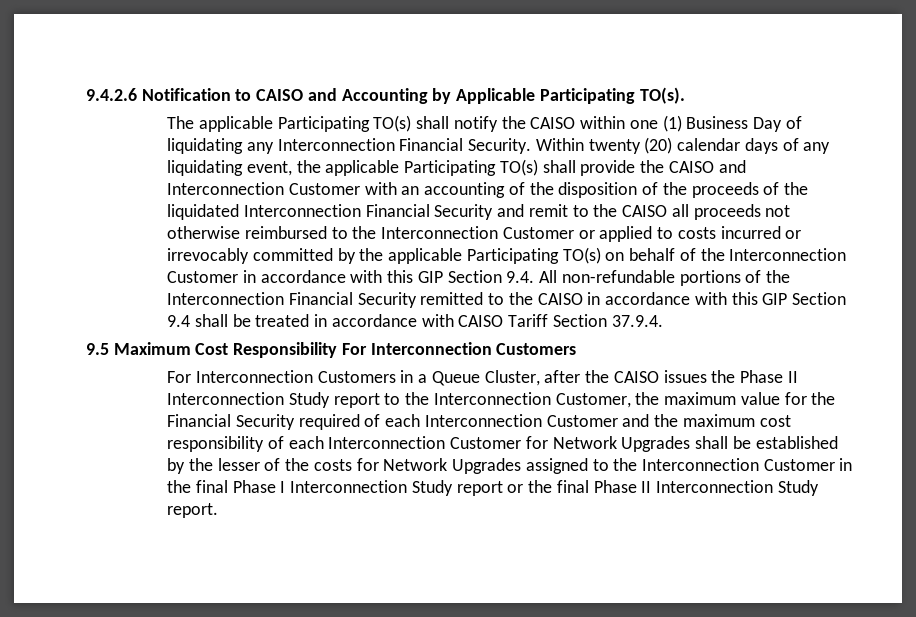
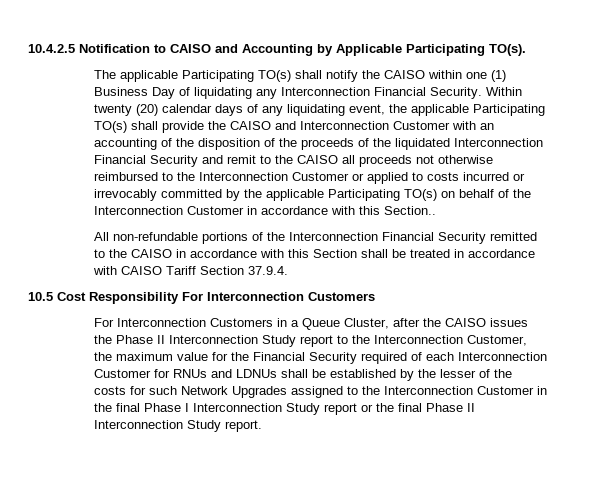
- 9.4.2.6 Notification to CAISO and Accounting by Applicable Participating TO(s).
+ 10.4.2.5 Notification to CAISO and Accounting by Applicable Participating TO(s).
- Within twenty (20) calendar days of any liquidating event, the applicable Participating TO(s) shall provide the CAISO and Interconnection Customer with an accounting of the disposition of the proceeds of the liquidated Interconnection Financial Security and remit to the CAISO all proceeds not otherwise reimbursed to the Interconnection Customer or applied to costs incurred or irrevocably committed by the applicable Participating TO(s) on behalf of the Interconnection Customer in accordance with this GIP Section 9.4. All non-refundable portions of the Interconnection Financial Security remitted to the CAISO in accordance with this GIP Section 9.4 shall be treated in accordance with CAISO Tariff Section 37.9.4.
+ Within twenty (20) calendar days of any liquidating event, the applicable Participating TO(s) shall provide the CAISO and Interconnection Customer with an accounting of the disposition of the proceeds of the liquidated Interconnection Financial Security and remit to the CAISO all proceeds not otherwise reimbursed to the Interconnection Customer or applied to costs incurred or irrevocably committed by the applicable Participating TO(s) on behalf of the Interconnection Customer in accordance with this Section..
+ All non-refundable portions of the Interconnection Financial Security remitted to the CAISO in accordance with this Section shall be treated in accordance with CAISO Tariff Section 37.9.4.
- 9.5 Maximum Cost Responsibility For Interconnection Customers
+ 10.5 Cost Responsibility For Interconnection Customers
- For Interconnection Customers in a Queue Cluster, after the CAISO issues the Phase II Interconnection Study report to the Interconnection Customer, the maximum value for the Financial Security required of each Interconnection Customer and the maximum cost responsibility of each Interconnection Customer for Network Upgrades shall be established by the lesser of the costs for Network Upgrades assigned to the Interconnection Customer in the final Phase I Interconnection Study report or the final Phase II Interconnection Study report.
+ For Interconnection Customers in a Queue Cluster, after the CAISO issues the Phase II Interconnection Study report to the Interconnection Customer, the maximum value for the Financial Security required of each Interconnection Customer for RNUs and LDNUs shall be established by the lesser of the costs for such Network Upgrades assigned to the Interconnection Customer in the final Phase I Interconnection Study report or the final Phase II Interconnection Study report.

